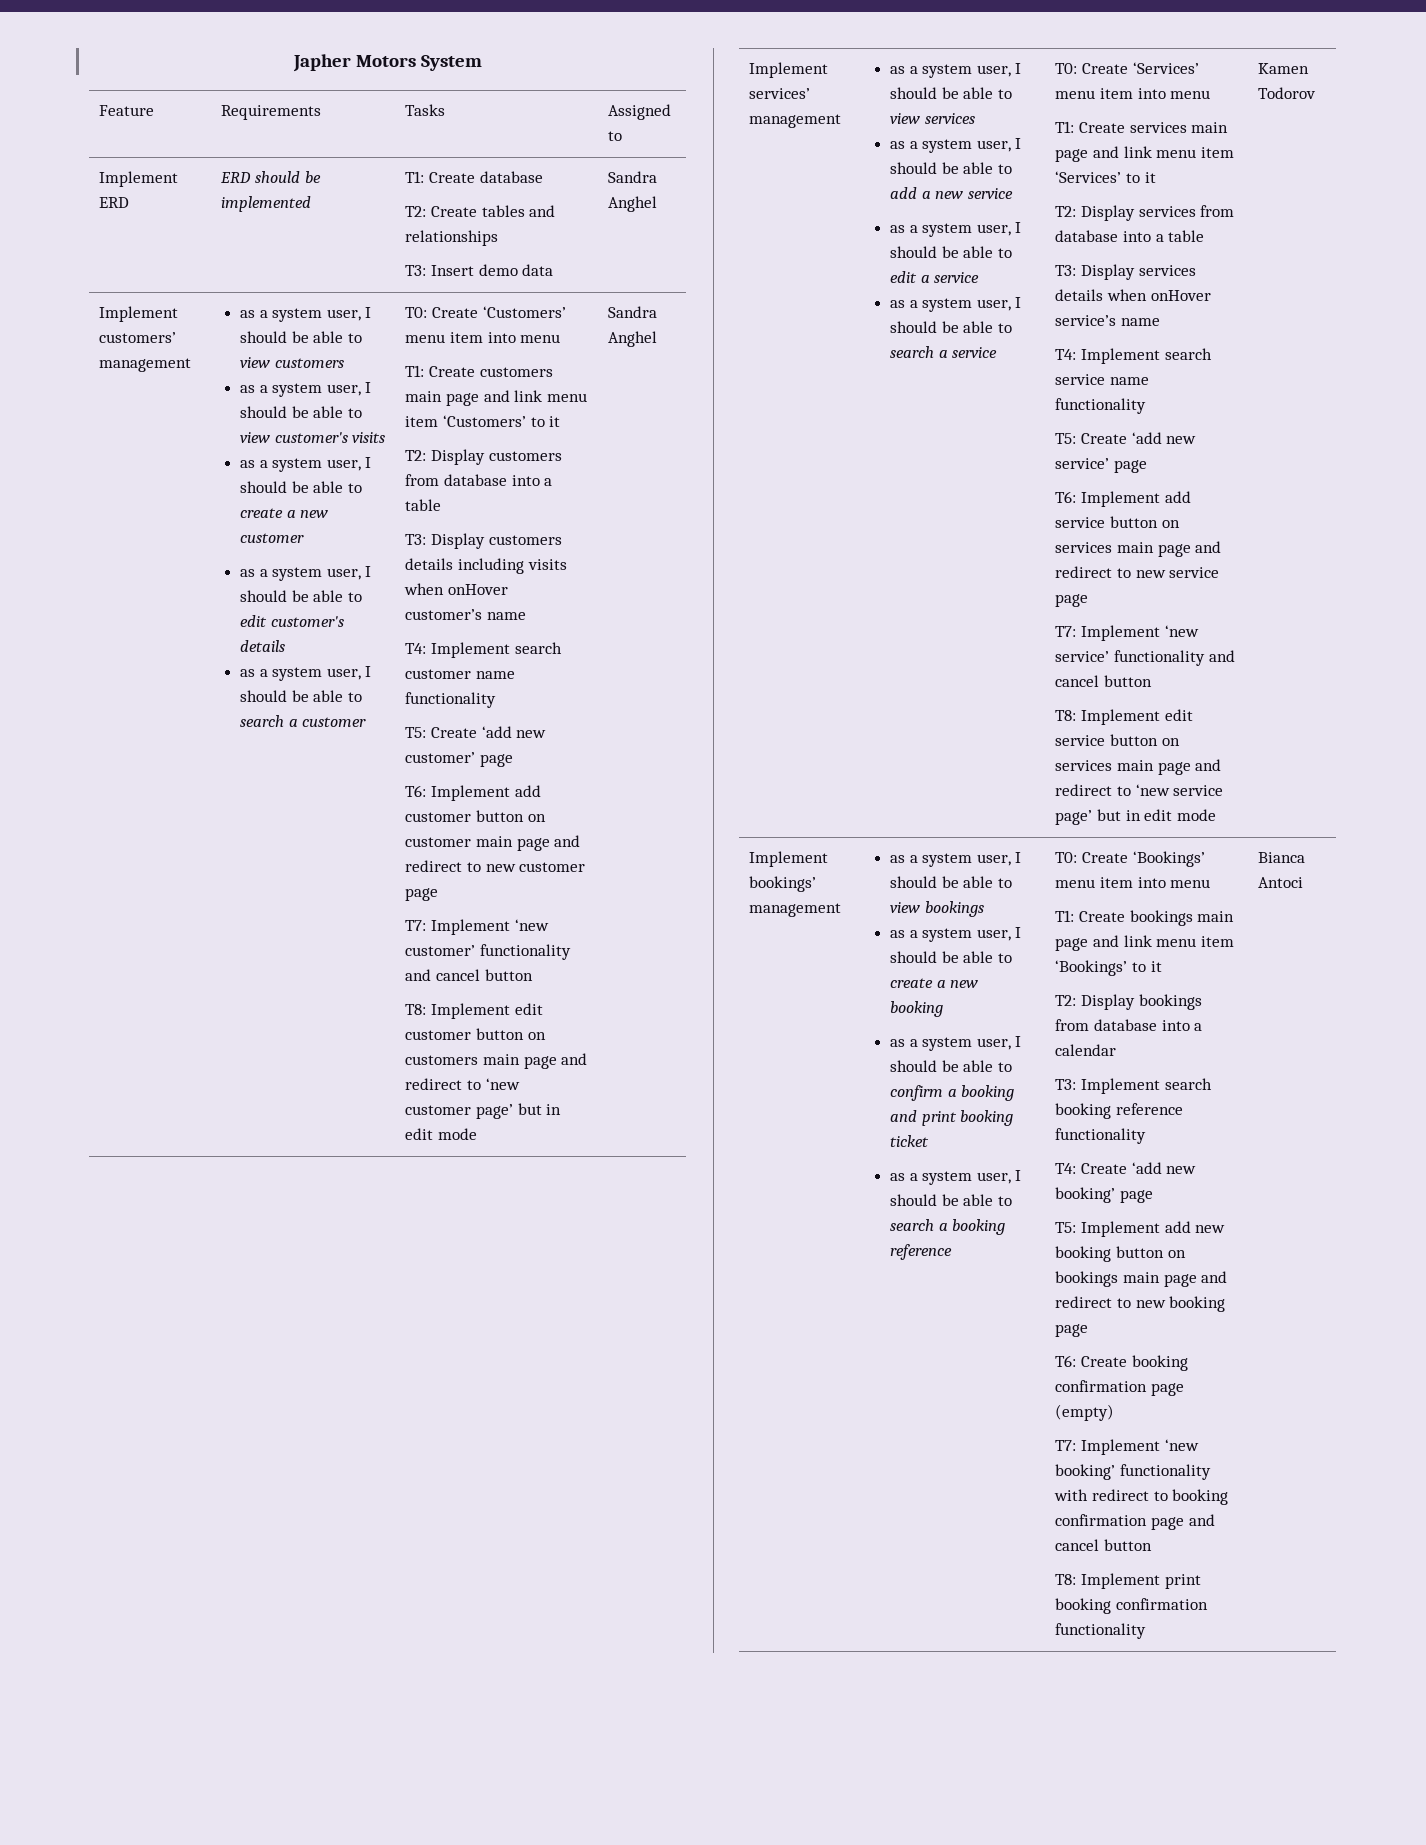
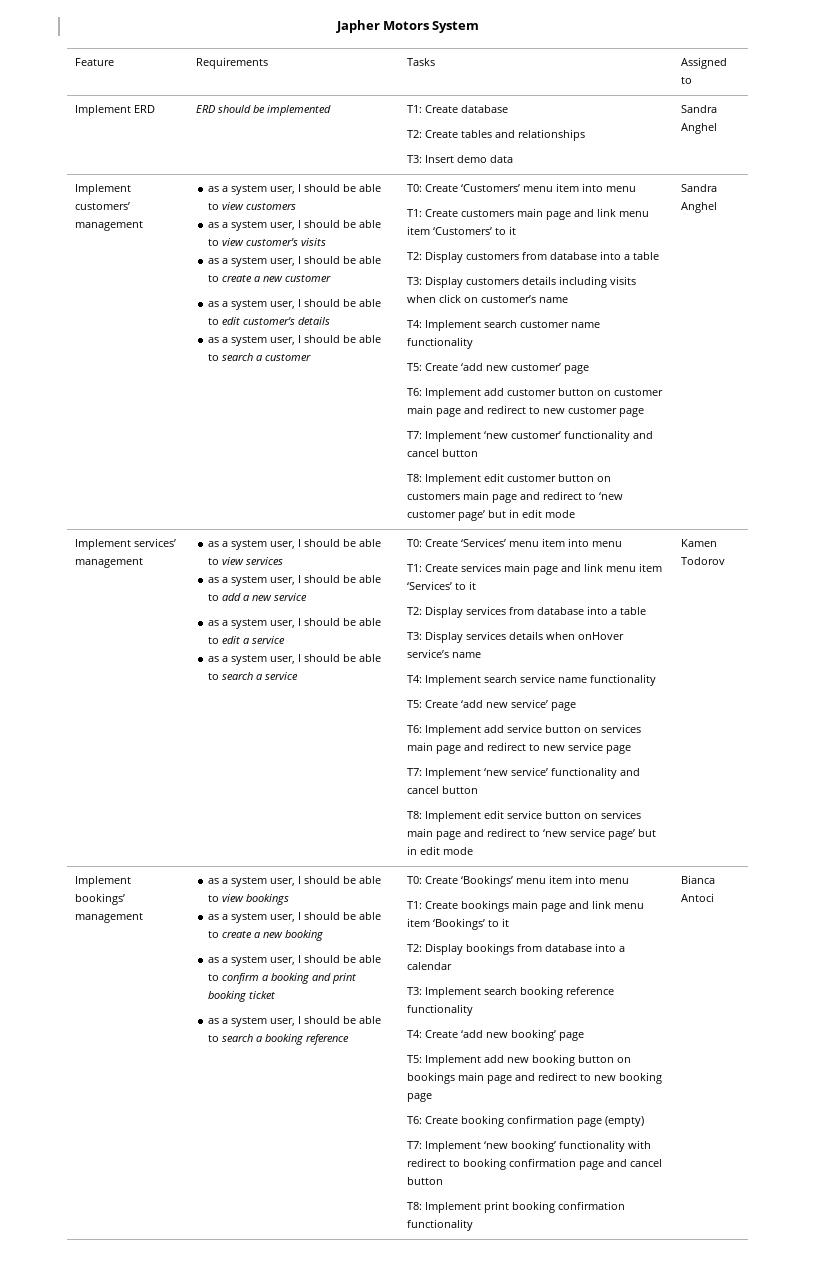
- T3: Display customers details including visits when onHover customer’s name
+ T3: Display customers details including visits when click on customer’s name

